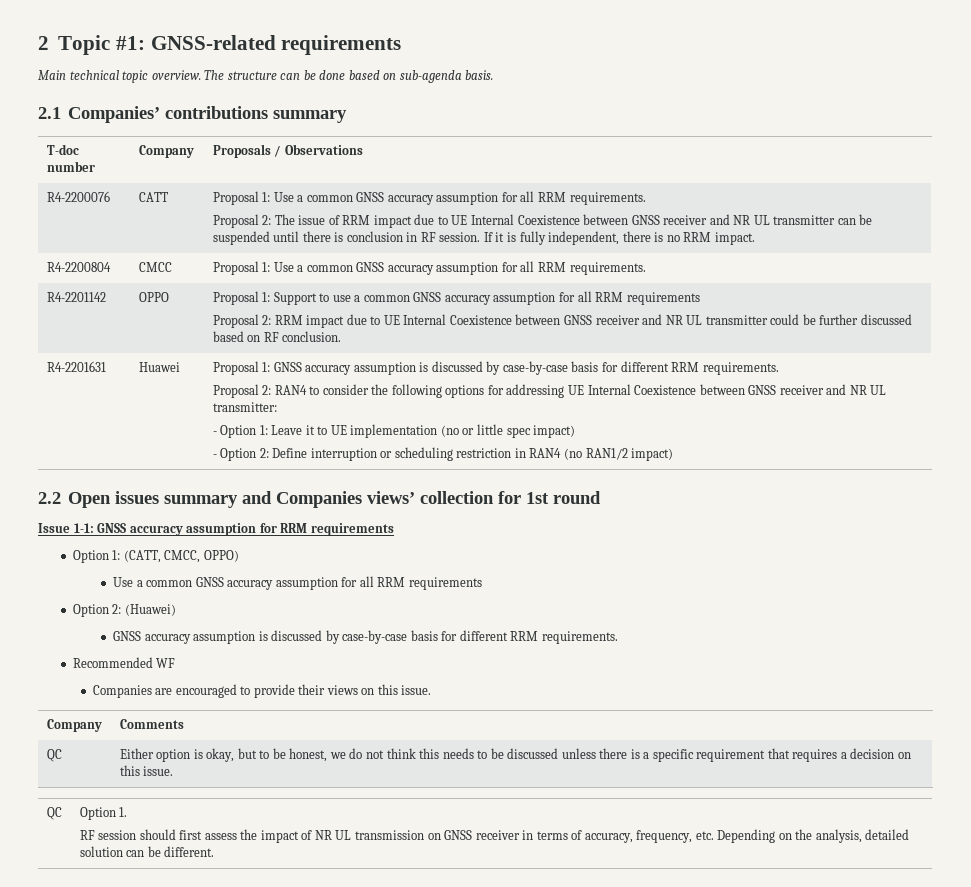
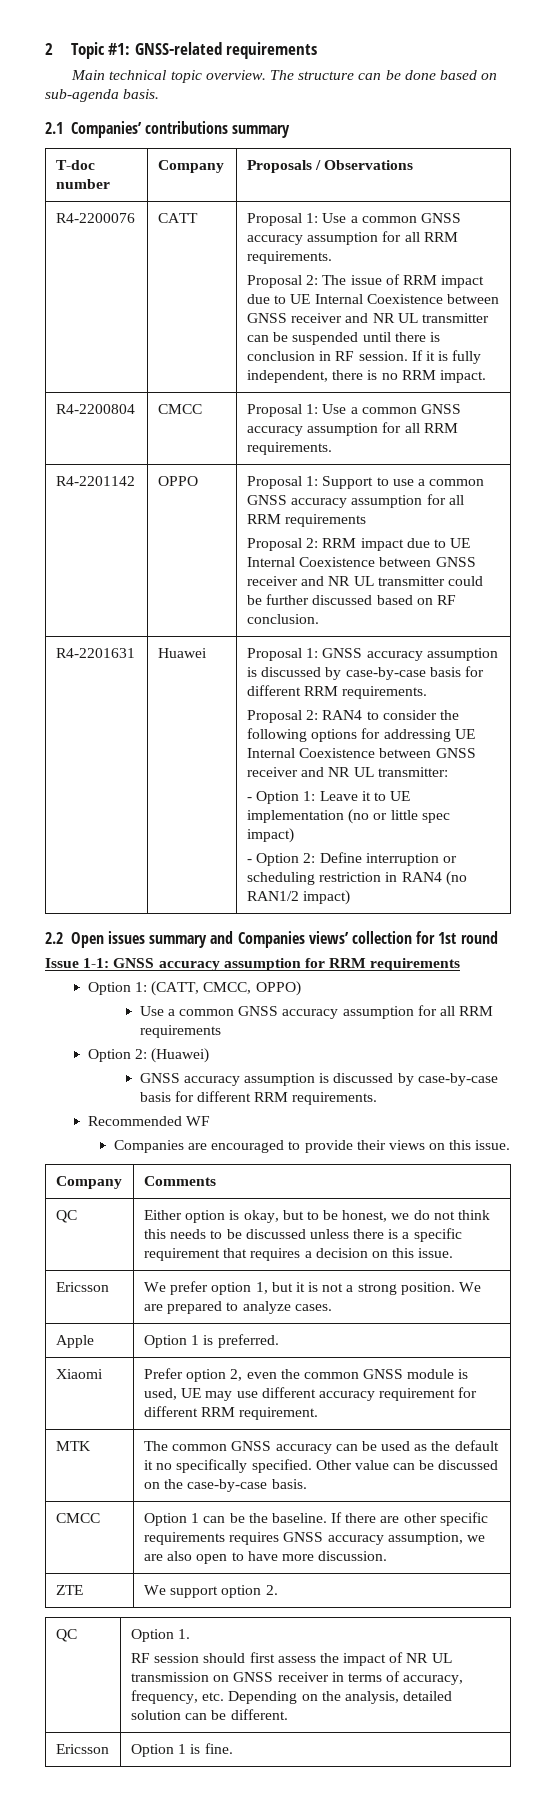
+ Ericsson | We prefer option 1, but it is not a strong position. We are prepared to analyze cases.
+ Apple | Option 1 is preferred.
+ Xiaomi | Prefer option 2, even the common GNSS module is used, UE may use different accuracy requirement for different RRM requirement.
+ MTK | The common GNSS accuracy can be used as the default it no specifically specified. Other value can be discussed on the case-by-case basis.
+ CMCC | Option 1 can be the baseline. If there are other specific requirements requires GNSS accuracy assumption, we are also open to have more discussion.
+ ZTE | We support option 2.
+ Ericsson | Option 1 is fine.

